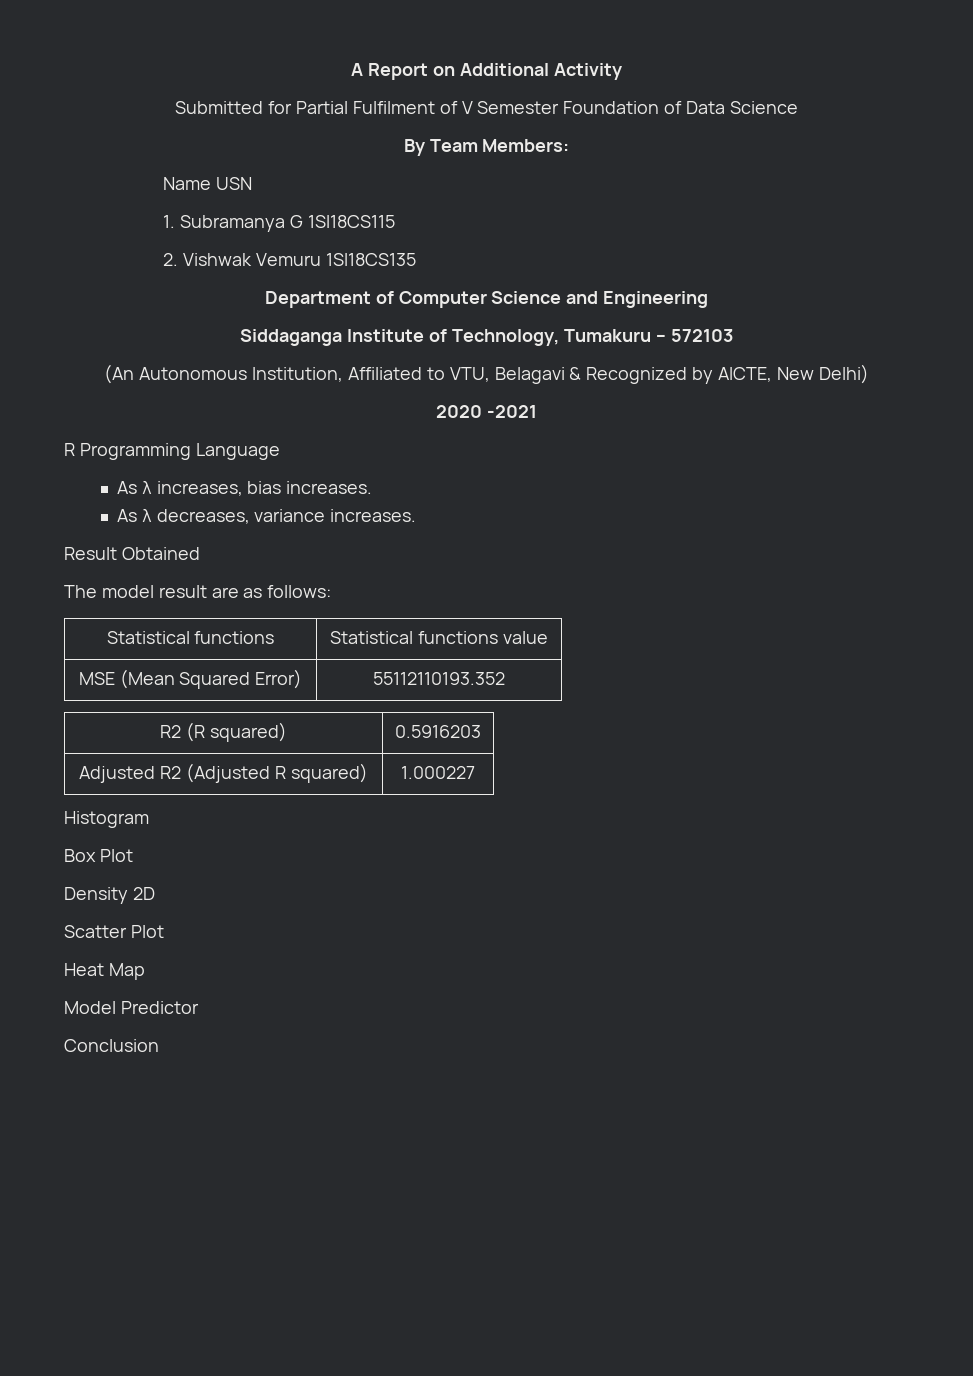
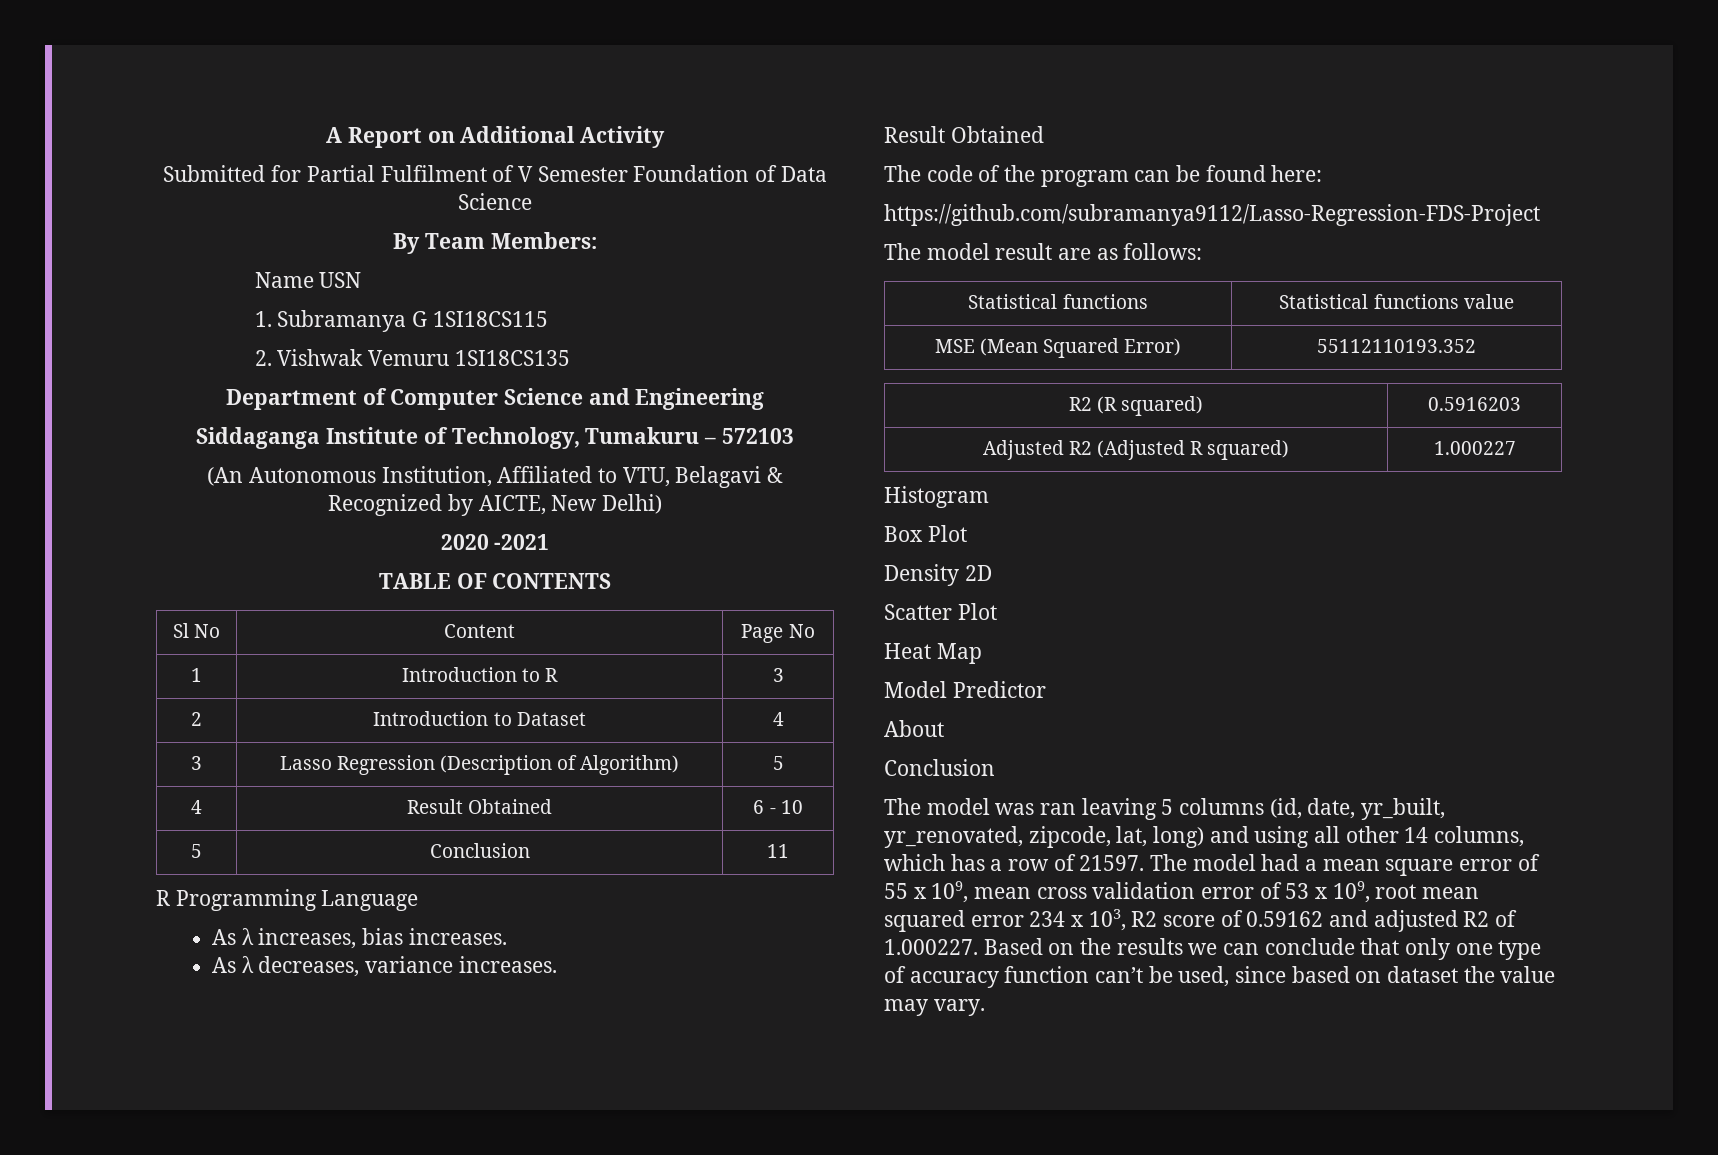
+ TABLE OF CONTENTS
+ Sl No | Content | Page No
+ 1 | Introduction to R | 3
+ 2 | Introduction to Dataset | 4
+ 3 | Lasso Regression (Description of Algorithm) | 5
+ 4 | Result Obtained | 6 - 10
+ 5 | Conclusion | 11
+ The code of the program can be found here:
+ https://github.com/subramanya9112/Lasso-Regression-FDS-Project
+ About
  Conclusion
+ The model was ran leaving 5 columns (id, date, yr_built, yr_renovated, zipcode, lat, long) and using all other 14 columns, which has a row of 21597. The model had a mean square error of 55 x 109, mean cross validation error of 53 x 109, root mean squared error 234 x 103, R2 score of 0.59162 and adjusted R2 of 1.000227. Based on the results we can conclude that only one type of accuracy function can’t be used, since based on dataset the value may vary.

